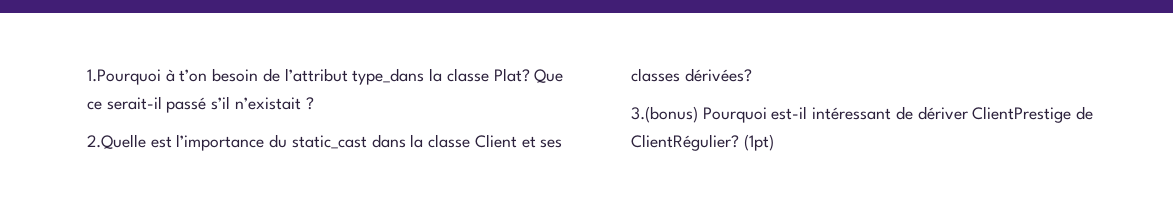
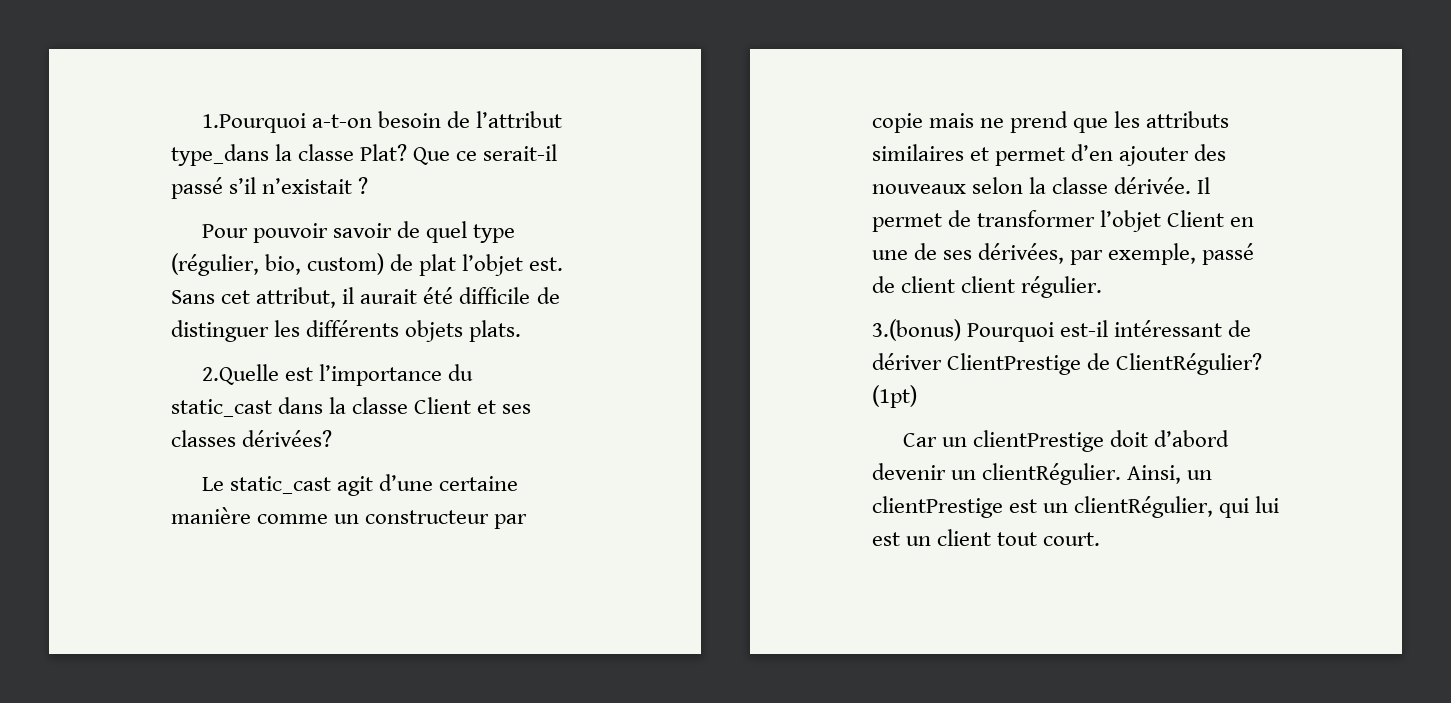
- 1.Pourquoi à t’on besoin de l’attribut type_dans la classe Plat?
+ 1.Pourquoi a-t-on besoin de l’attribut type_dans la classe Plat?
+ Pour pouvoir savoir de quel type (régulier, bio, custom) de plat l’objet est. Sans cet attribut, il aurait été difficile de distinguer les différents objets plats.
+ Le static_cast agit d’une certaine manière comme un constructeur par copie mais ne prend que les attributs similaires et permet d’en ajouter des nouveaux selon la classe dérivée. Il permet de transformer l’objet Client en une de ses dérivées, par exemple, passé de client client régulier.
+ Car un clientPrestige doit d’abord devenir un clientRégulier. Ainsi, un clientPrestige est un clientRégulier, qui lui est un client tout court.

